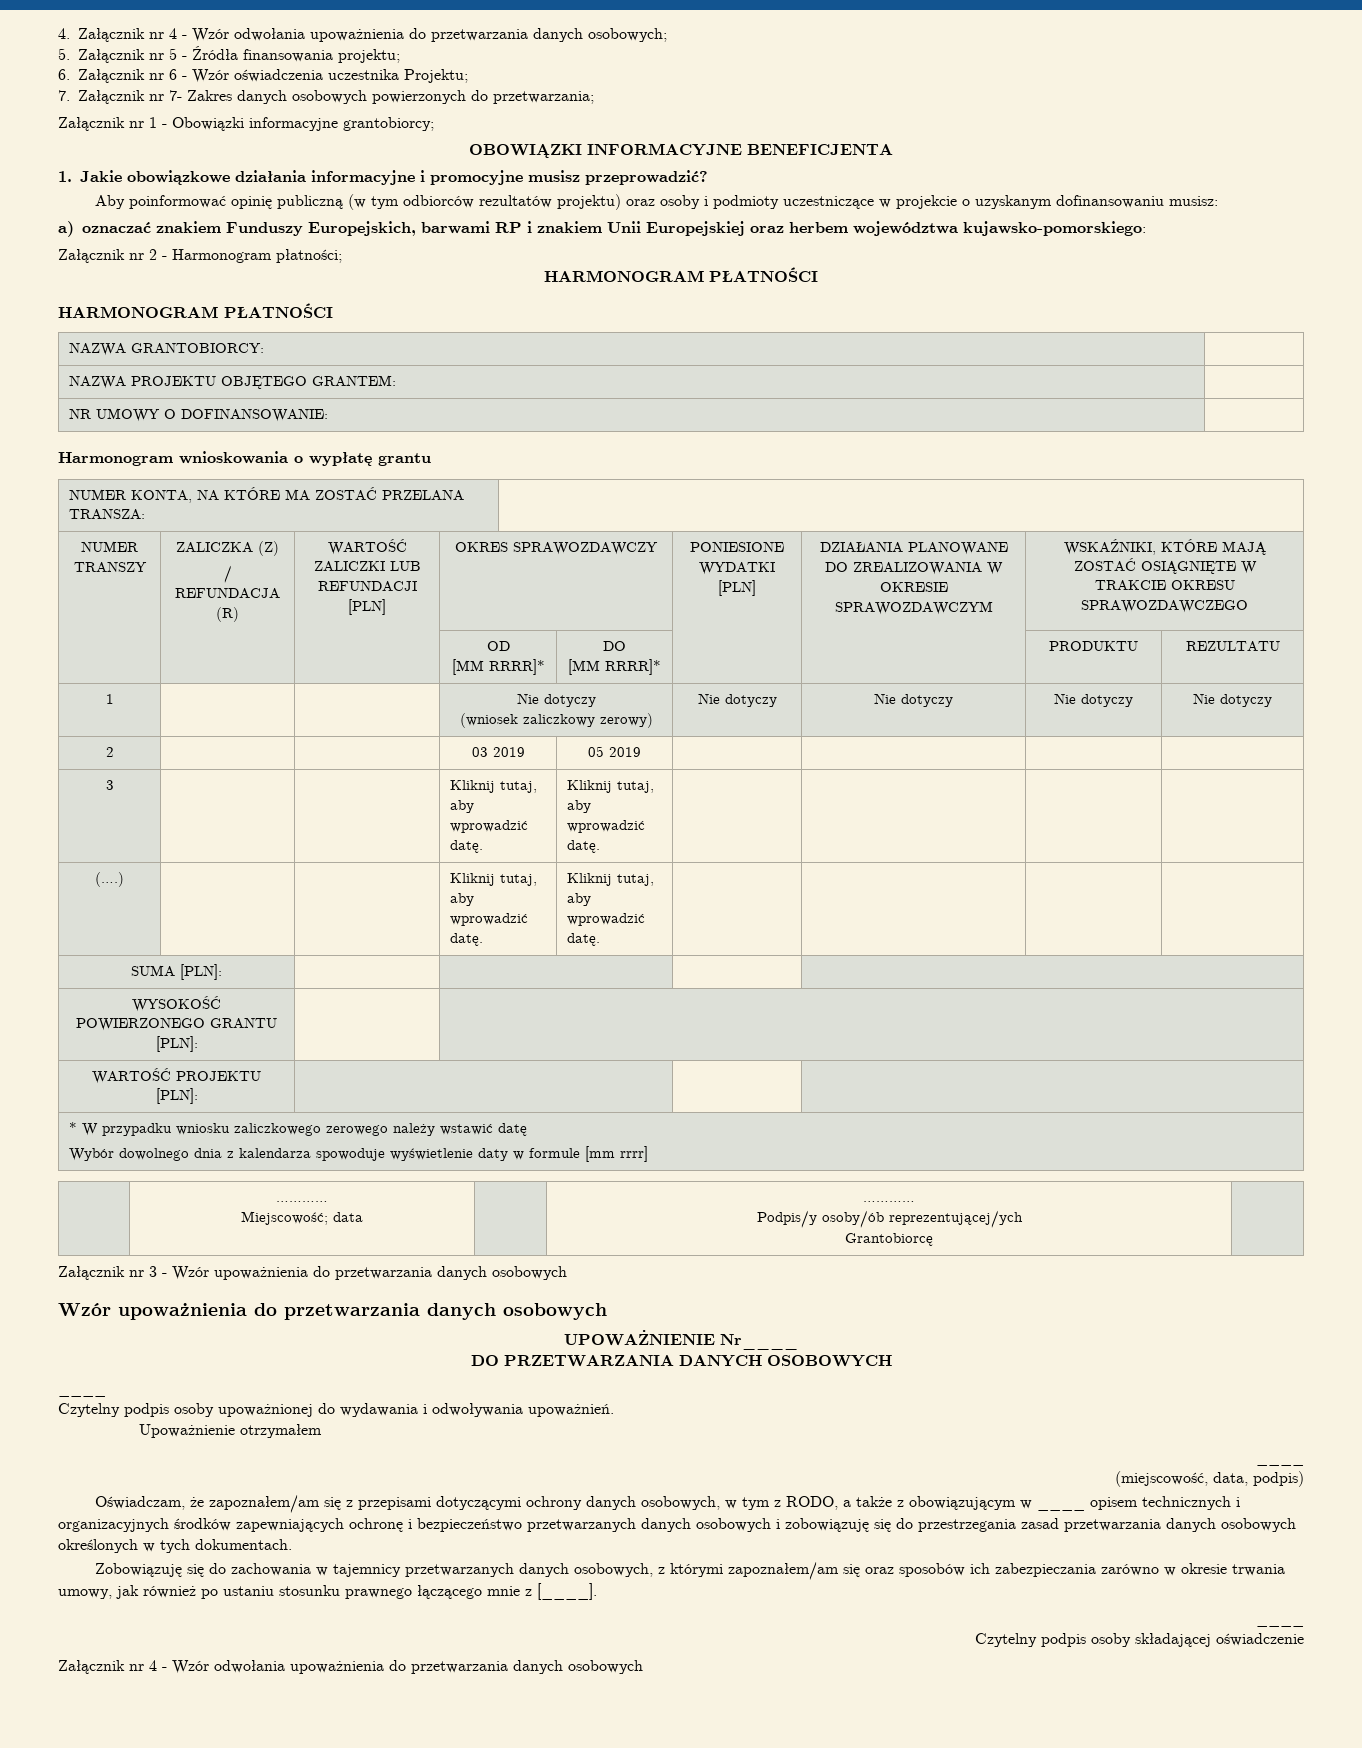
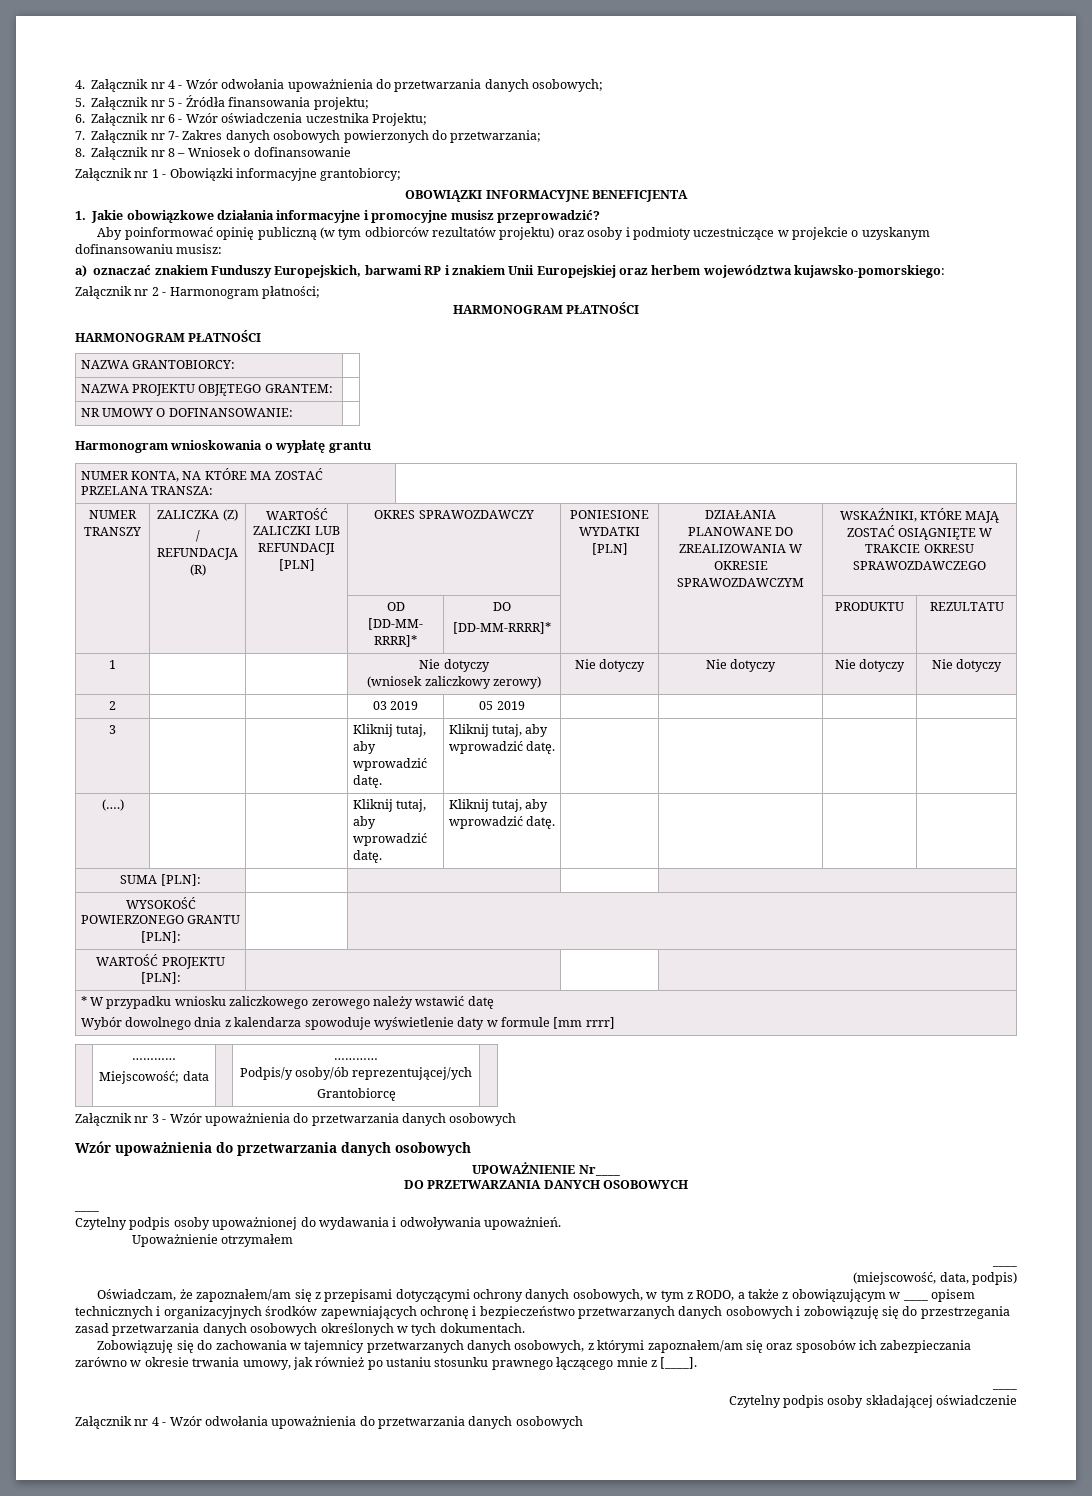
+ 8. Załącznik nr 8 – Wniosek o dofinansowanie
  | | | OD
- [MM RRRR]* | DO
- [MM RRRR]* | | | PRODUKTU | REZULTATU
+ [DD-MM- RRRR]* | DO
+ [DD-MM-RRRR]* | | | PRODUKTU | REZULTATU

